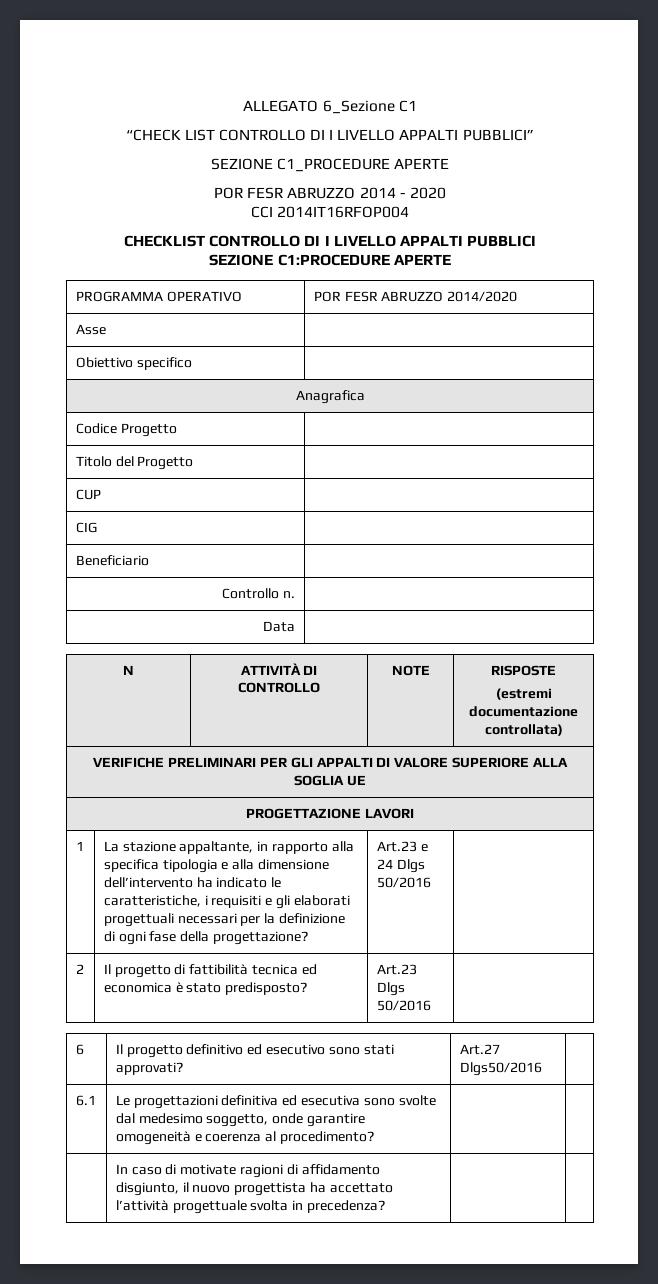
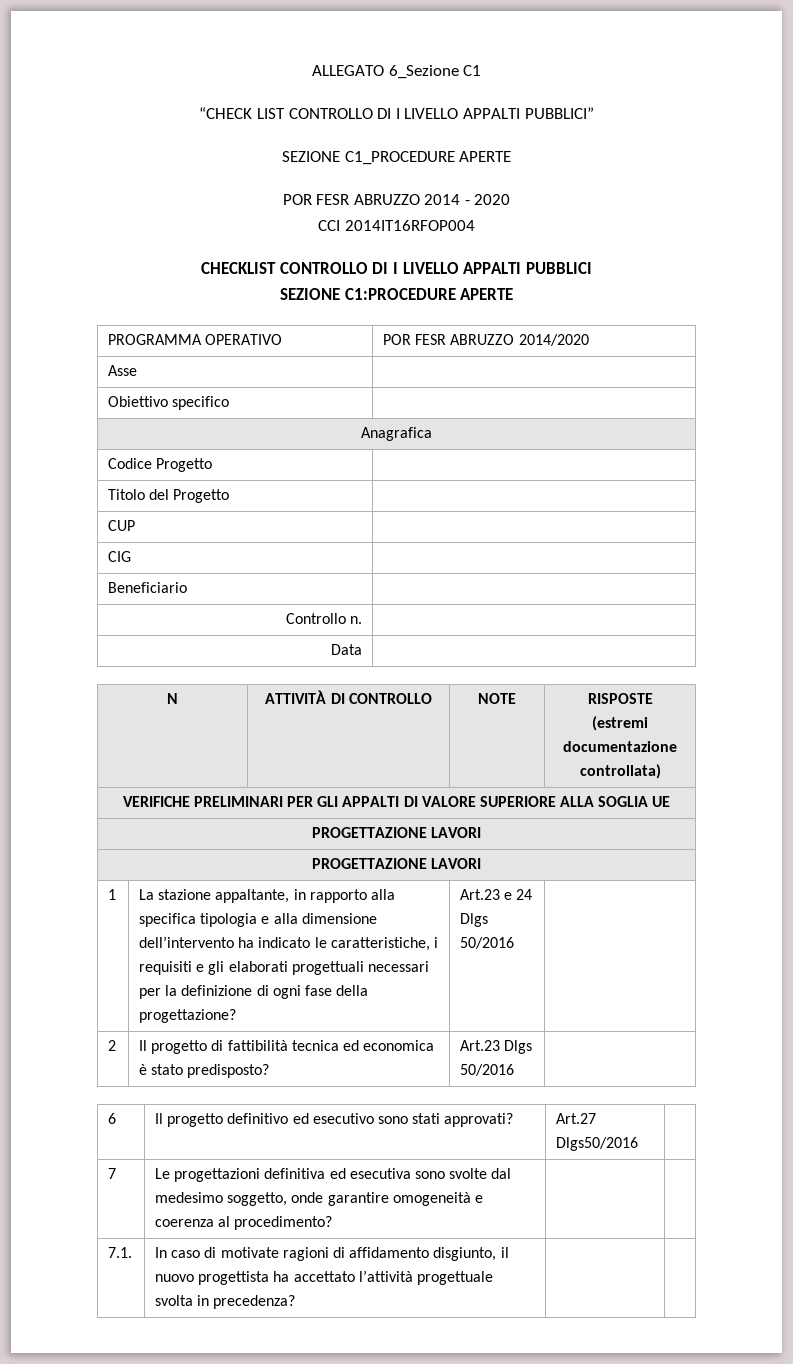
  VERIFICHE PRELIMINARI PER GLI APPALTI DI VALORE SUPERIORE ALLA SOGLIA UE
+ PROGETTAZIONE LAVORI
- 6.1 | Le progettazioni definitiva ed esecutiva sono svolte dal medesimo soggetto, onde garantire omogeneità e coerenza al procedimento? | |
+ 7 | Le progettazioni definitiva ed esecutiva sono svolte dal medesimo soggetto, onde garantire omogeneità e coerenza al procedimento? | |
- | In caso di motivate ragioni di affidamento disgiunto, il nuovo progettista ha accettato l’attività progettuale svolta in precedenza? | |
+ 7.1. | In caso di motivate ragioni di affidamento disgiunto, il nuovo progettista ha accettato l’attività progettuale svolta in precedenza? | |

